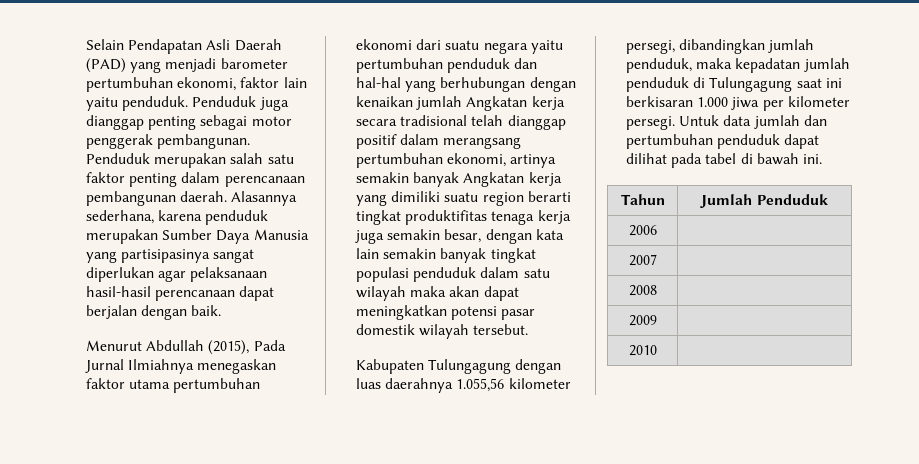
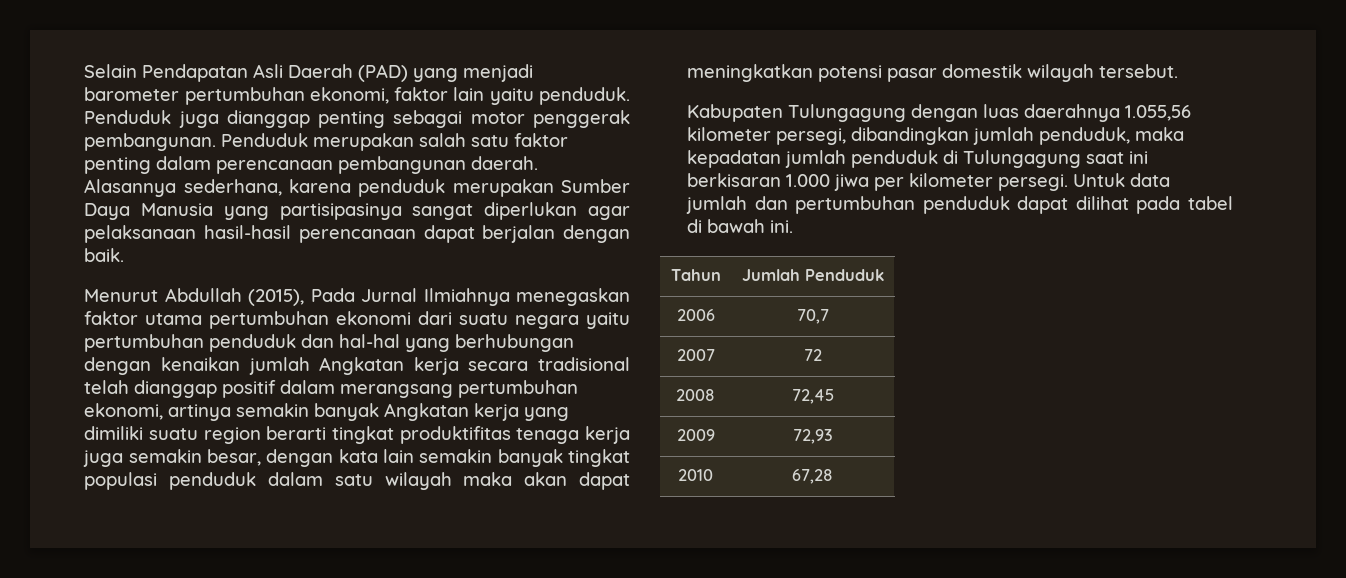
- 2006 |
+ 2006 | 70,7
- 2007 |
+ 2007 | 72
- 2008 |
+ 2008 | 72,45
- 2009 |
+ 2009 | 72,93
- 2010 |
+ 2010 | 67,28

